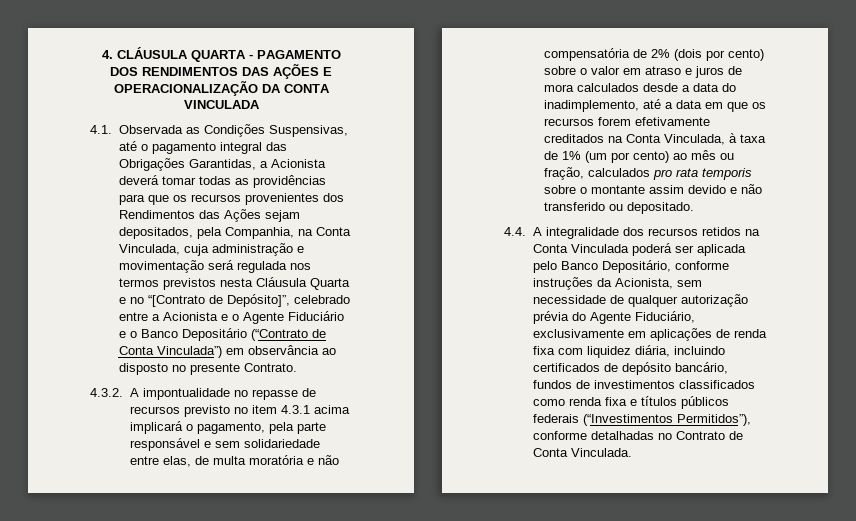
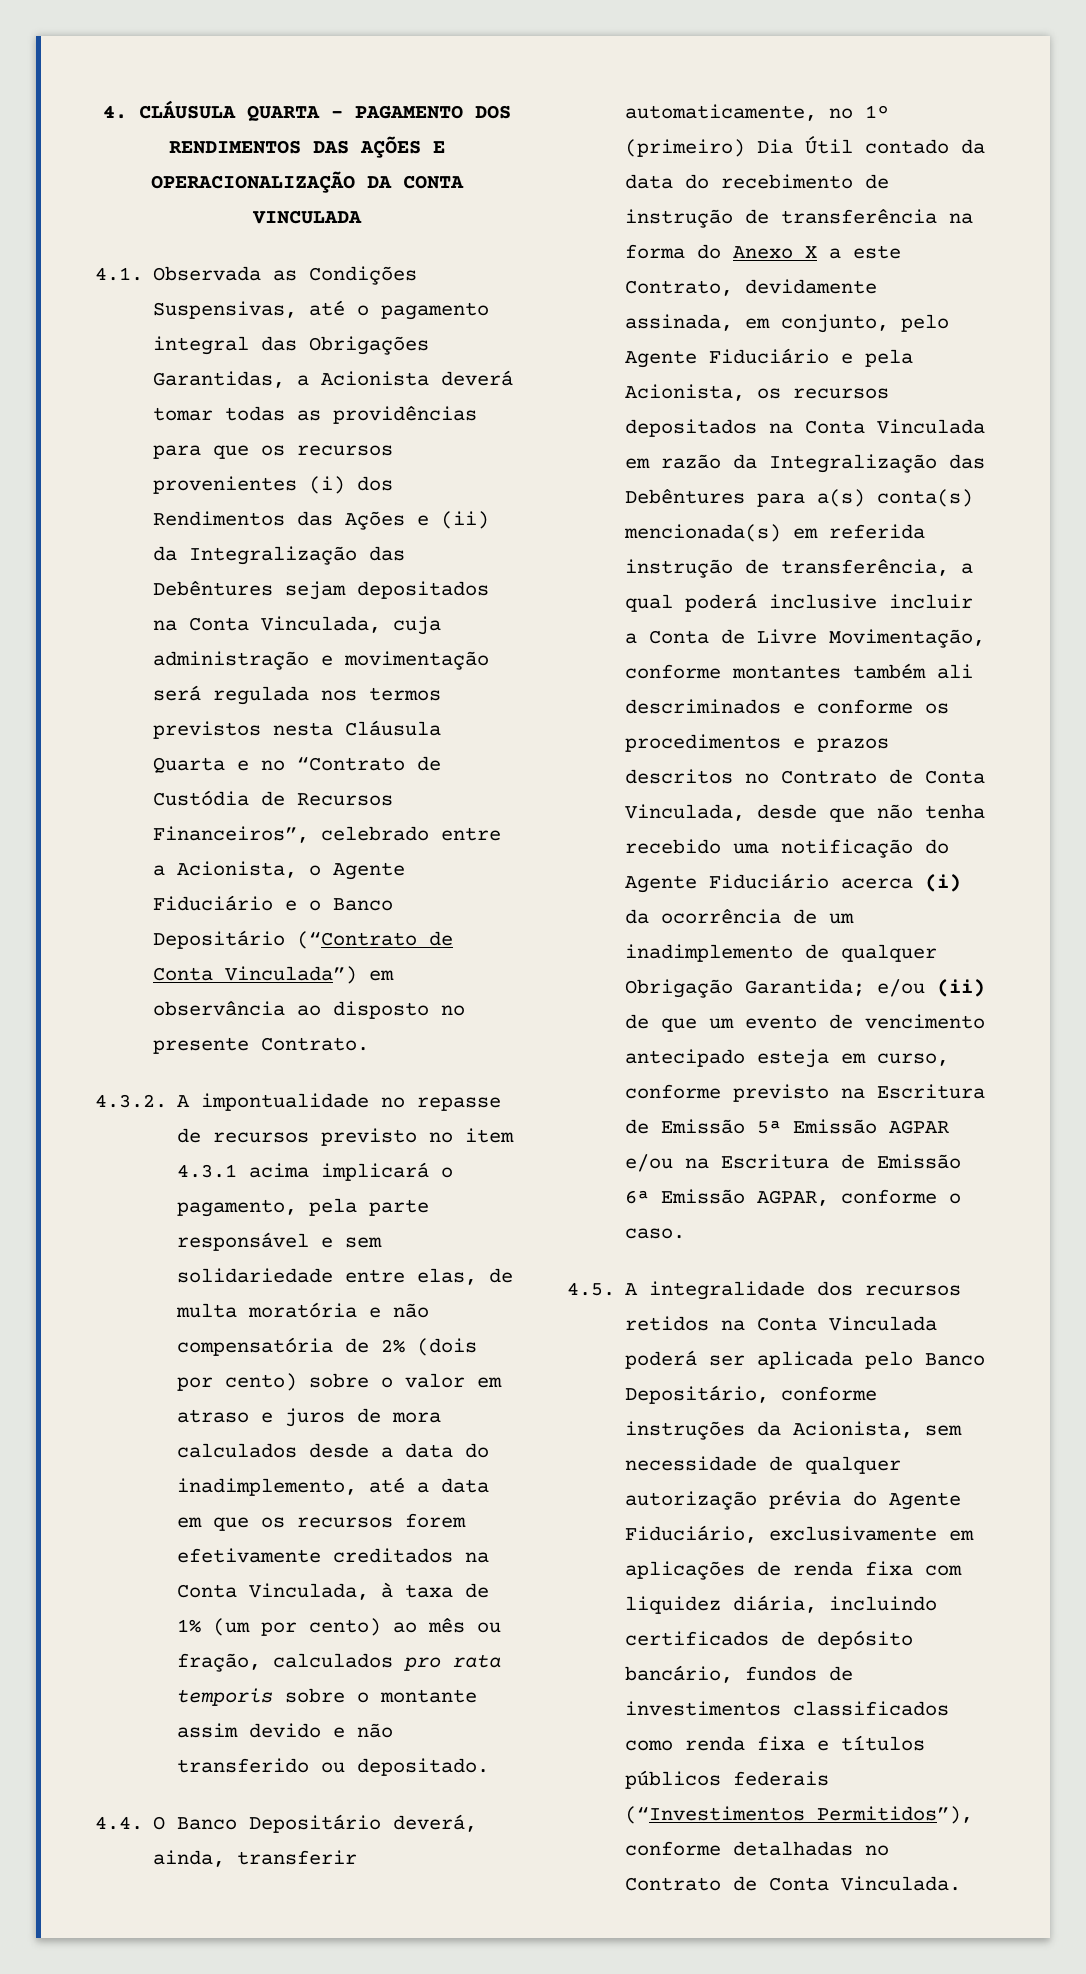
- 4.1. Observada as Condições Suspensivas, até o pagamento integral das Obrigações Garantidas, a Acionista deverá tomar todas as providências para que os recursos provenientes dos Rendimentos das Ações sejam depositados, pela Companhia, na Conta Vinculada, cuja administração e movimentação será regulada nos termos previstos nesta Cláusula Quarta e no “[Contrato de Depósito]”, celebrado entre a Acionista e o Agente Fiduciário e o Banco Depositário (“Contrato de Conta Vinculada”) em observância ao disposto no presente Contrato.
+ 4.1. Observada as Condições Suspensivas, até o pagamento integral das Obrigações Garantidas, a Acionista deverá tomar todas as providências para que os recursos provenientes (i) dos Rendimentos das Ações e (ii) da Integralização das Debêntures sejam depositados na Conta Vinculada, cuja administração e movimentação será regulada nos termos previstos nesta Cláusula Quarta e no “Contrato de Custódia de Recursos Financeiros”, celebrado entre a Acionista, o Agente Fiduciário e o Banco Depositário (“Contrato de Conta Vinculada”) em observância ao disposto no presente Contrato.
- 4.4. A integralidade dos recursos retidos na Conta Vinculada poderá ser aplicada pelo Banco Depositário, conforme instruções da Acionista, sem necessidade de qualquer autorização prévia do Agente Fiduciário, exclusivamente em aplicações de renda fixa com liquidez diária, incluindo certificados de depósito bancário, fundos de investimentos classificados como renda fixa e títulos públicos federais (“Investimentos Permitidos”), conforme detalhadas no Contrato de Conta Vinculada.
+ 4.4. O Banco Depositário deverá, ainda, transferir automaticamente, no 1º (primeiro) Dia Útil contado da data do recebimento de instrução de transferência na forma do Anexo X a este Contrato, devidamente assinada, em conjunto, pelo Agente Fiduciário e pela Acionista, os recursos depositados na Conta Vinculada em razão da Integralização das Debêntures para a(s) conta(s) mencionada(s) em referida instrução de transferência, a qual poderá inclusive incluir a Conta de Livre Movimentação, conforme montantes também ali descriminados e conforme os procedimentos e prazos descritos no Contrato de Conta Vinculada, desde que não tenha recebido uma notificação do Agente Fiduciário acerca (i) da ocorrência de um inadimplemento de qualquer Obrigação Garantida; e/ou (ii) de que um evento de vencimento antecipado esteja em curso, conforme previsto na Escritura de Emissão 5ª Emissão AGPAR e/ou na Escritura de Emissão 6ª Emissão AGPAR, conforme o caso.
+ 4.5. A integralidade dos recursos retidos na Conta Vinculada poderá ser aplicada pelo Banco Depositário, conforme instruções da Acionista, sem necessidade de qualquer autorização prévia do Agente Fiduciário, exclusivamente em aplicações de renda fixa com liquidez diária, incluindo certificados de depósito bancário, fundos de investimentos classificados como renda fixa e títulos públicos federais (“Investimentos Permitidos”), conforme detalhadas no Contrato de Conta Vinculada.

